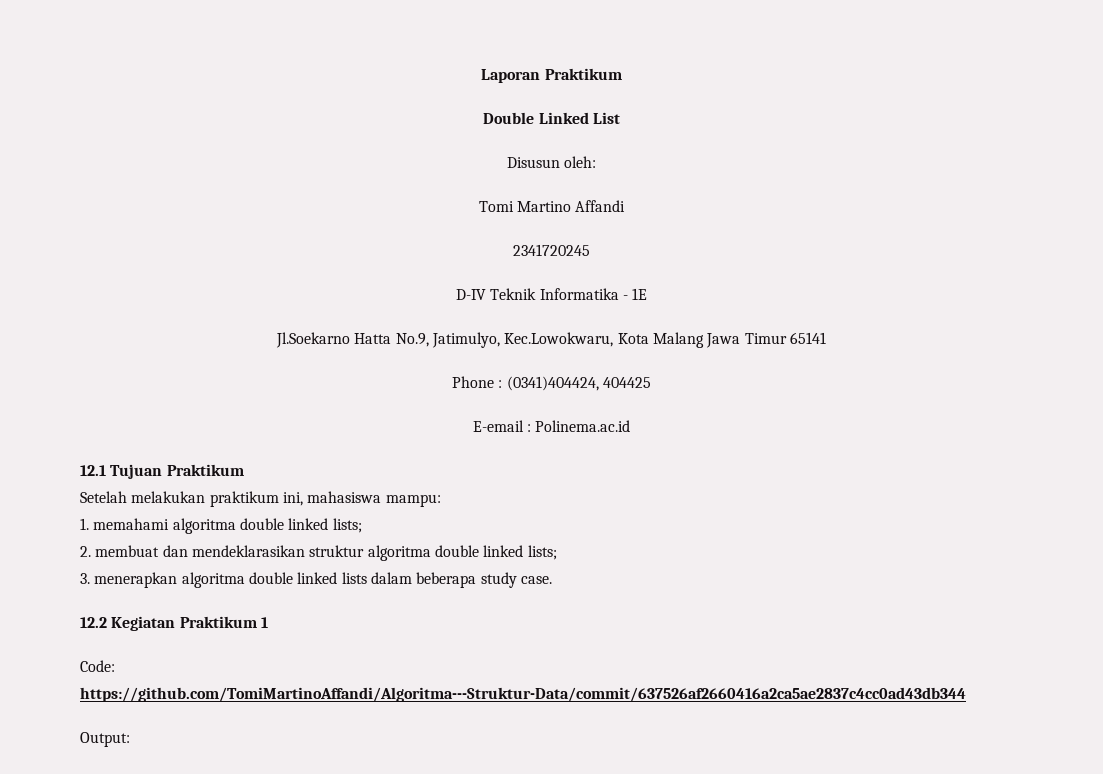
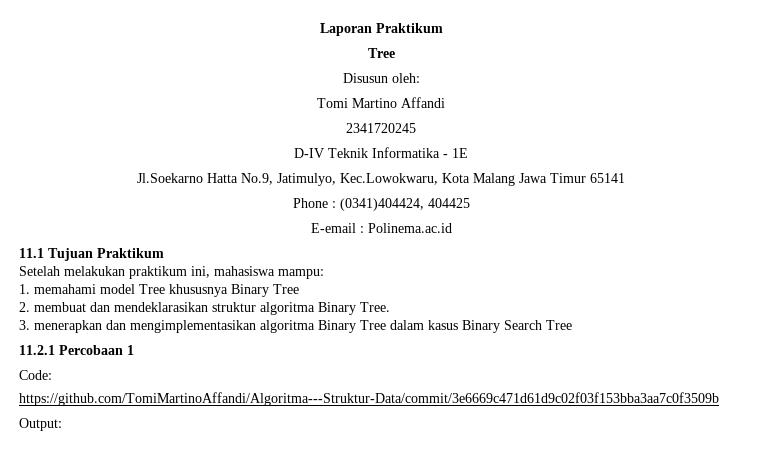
  Laporan Praktikum
- Double Linked List
+ Tree
- 12.1 Tujuan Praktikum
+ 11.1 Tujuan Praktikum
- 1. memahami algoritma double linked lists;
+ 1. memahami model Tree khususnya Binary Tree
- 2. membuat dan mendeklarasikan struktur algoritma double linked lists;
+ 2. membuat dan mendeklarasikan struktur algoritma Binary Tree.
- 3. menerapkan algoritma double linked lists dalam beberapa study case.
- 12.2 Kegiatan Praktikum 1
+ 3. menerapkan dan mengimplementasikan algoritma Binary Tree dalam kasus Binary Search Tree
+ 11.2.1 Percobaan 1
- https://github.com/TomiMartinoAffandi/Algoritma---Struktur-Data/commit/637526af2660416a2ca5ae2837c4cc0ad43db344
+ https://github.com/TomiMartinoAffandi/Algoritma---Struktur-Data/commit/3e6669c471d61d9c02f03f153bba3aa7c0f3509b

